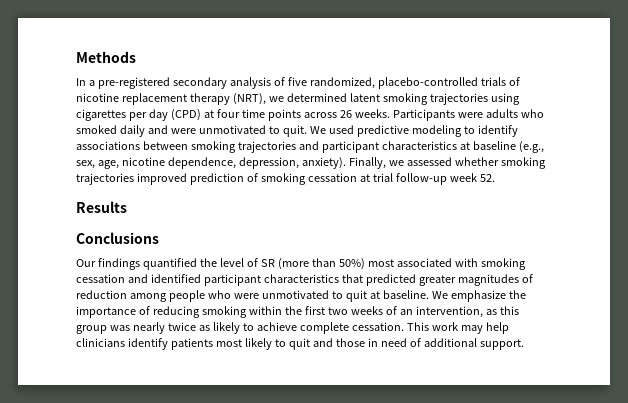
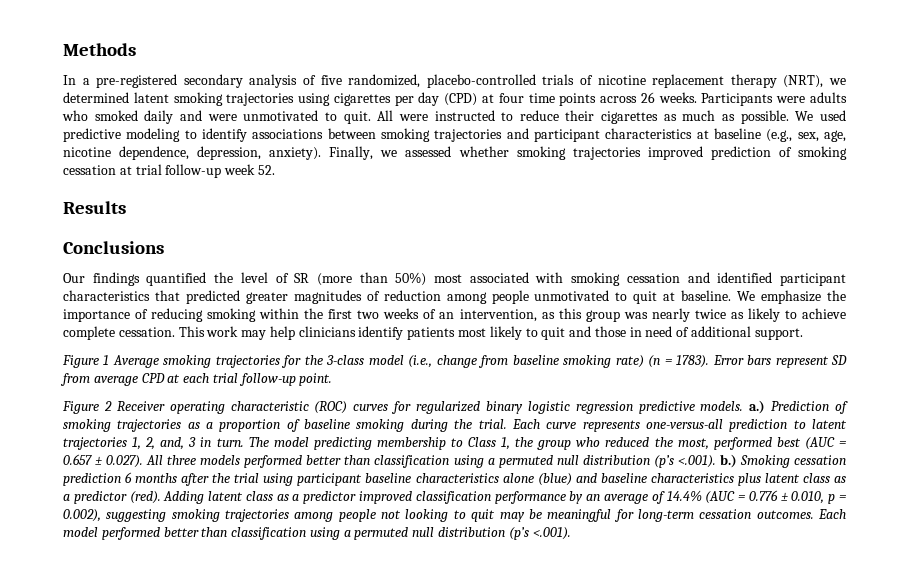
+ All were instructed to reduce their cigarettes as much as possible.
- Our findings quantified the level of SR (more than 50%) most associated with smoking cessation and identified participant characteristics that predicted greater magnitudes of reduction among people who were unmotivated to quit at baseline.
+ Our findings quantified the level of SR (more than 50%) most associated with smoking cessation and identified participant characteristics that predicted greater magnitudes of reduction among people unmotivated to quit at baseline.
+ Figure 1 Average smoking trajectories for the 3-class model (i.e., change from baseline smoking rate) (n = 1783). Error bars represent SD from average CPD at each trial follow-up point.
+ Figure 2 Receiver operating characteristic (ROC) curves for regularized binary logistic regression predictive models. a.) Prediction of smoking trajectories as a proportion of baseline smoking during the trial. Each curve represents one-versus-all prediction to latent trajectories 1, 2, and, 3 in turn. The model predicting membership to Class 1, the group who reduced the most, performed best (AUC = 0.657 ± 0.027). All three models performed better than classification using a permuted null distribution (p’s <.001). b.) Smoking cessation prediction 6 months after the trial using participant baseline characteristics alone (blue) and baseline characteristics plus latent class as a predictor (red). Adding latent class as a predictor improved classification performance by an average of 14.4% (AUC = 0.776 ± 0.010, p = 0.002), suggesting smoking trajectories among people not looking to quit may be meaningful for long-term cessation outcomes. Each model performed better than classification using a permuted null distribution (p’s <.001).

